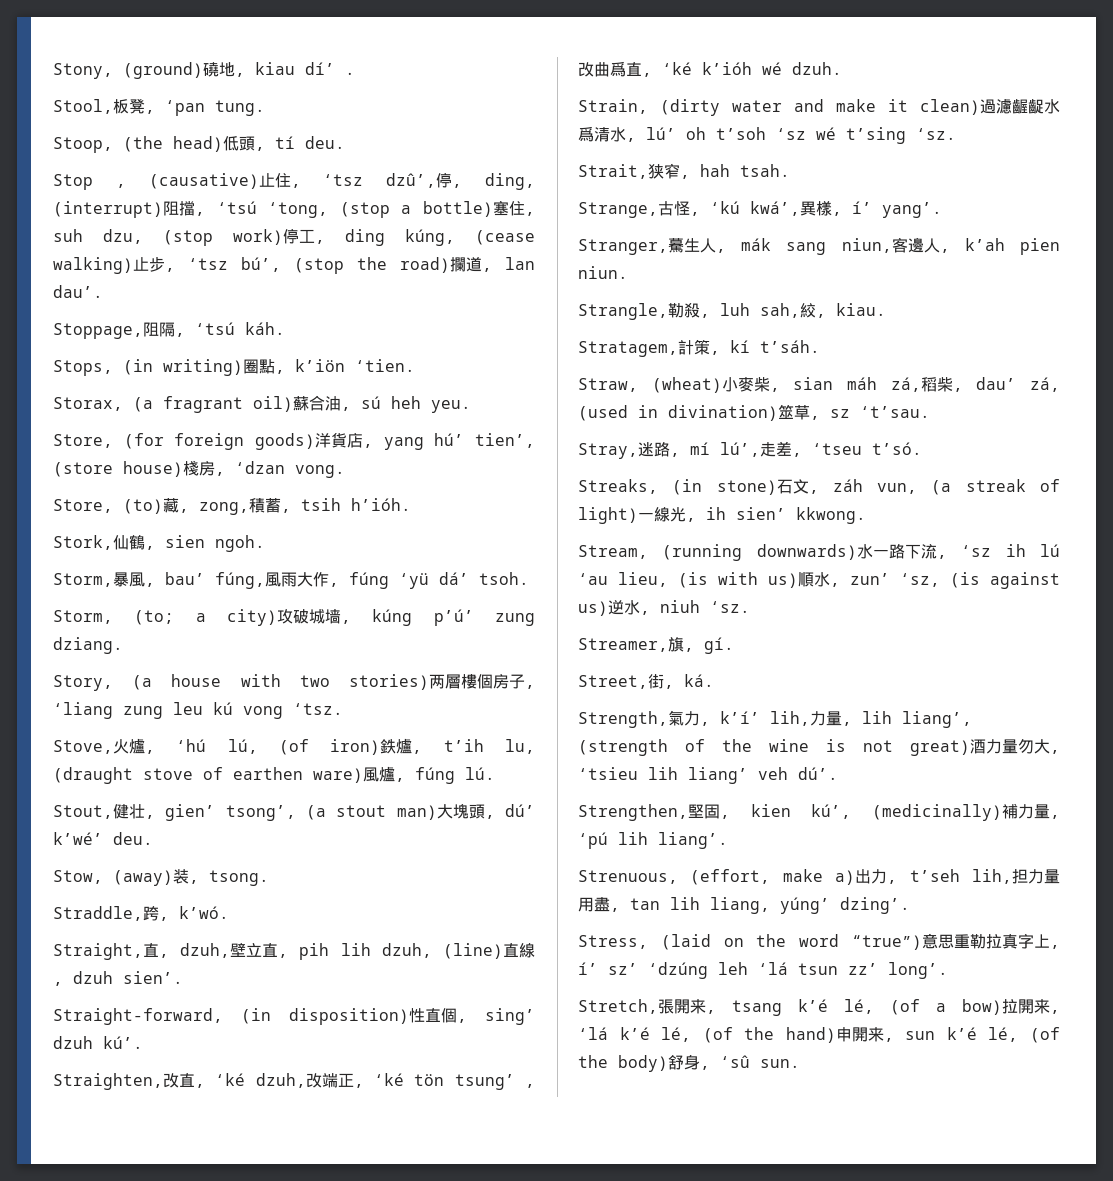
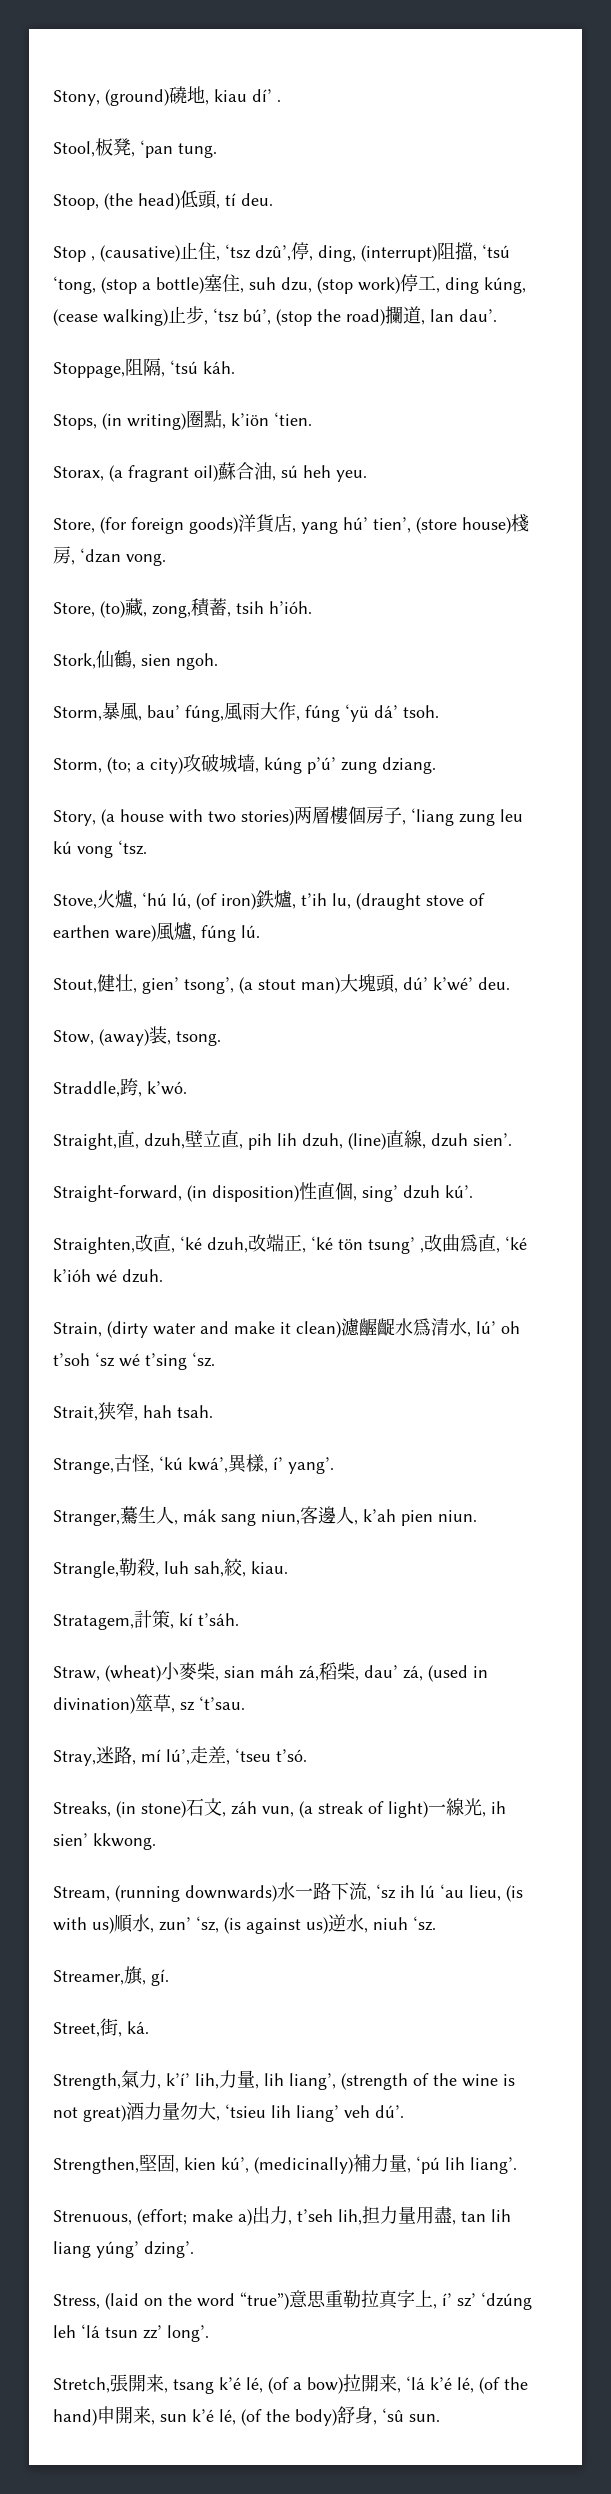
- Strain, (dirty water and make it clean)過濾齷齪水爲清水, lú’ oh t’soh ‘sz wé t’sing ‘sz.
+ Strain, (dirty water and make it clean)濾齷齪水爲清水, lú’ oh t’soh ‘sz wé t’sing ‘sz.
- Strenuous, (effort, make a)出力, t’seh lih,担力量用盡, tan lih liang, yúng’ dzing’.
+ Strenuous, (effort; make a)出力, t’seh lih,担力量用盡, tan lih liang yúng’ dzing’.

